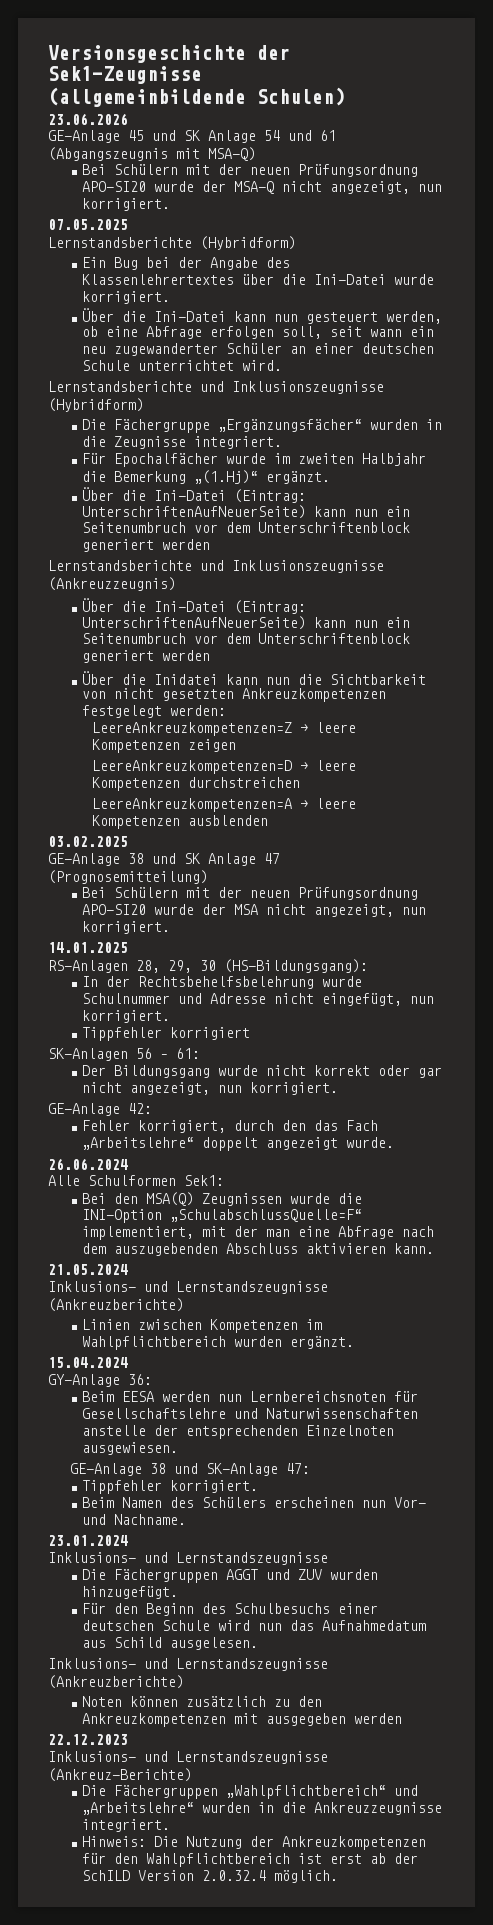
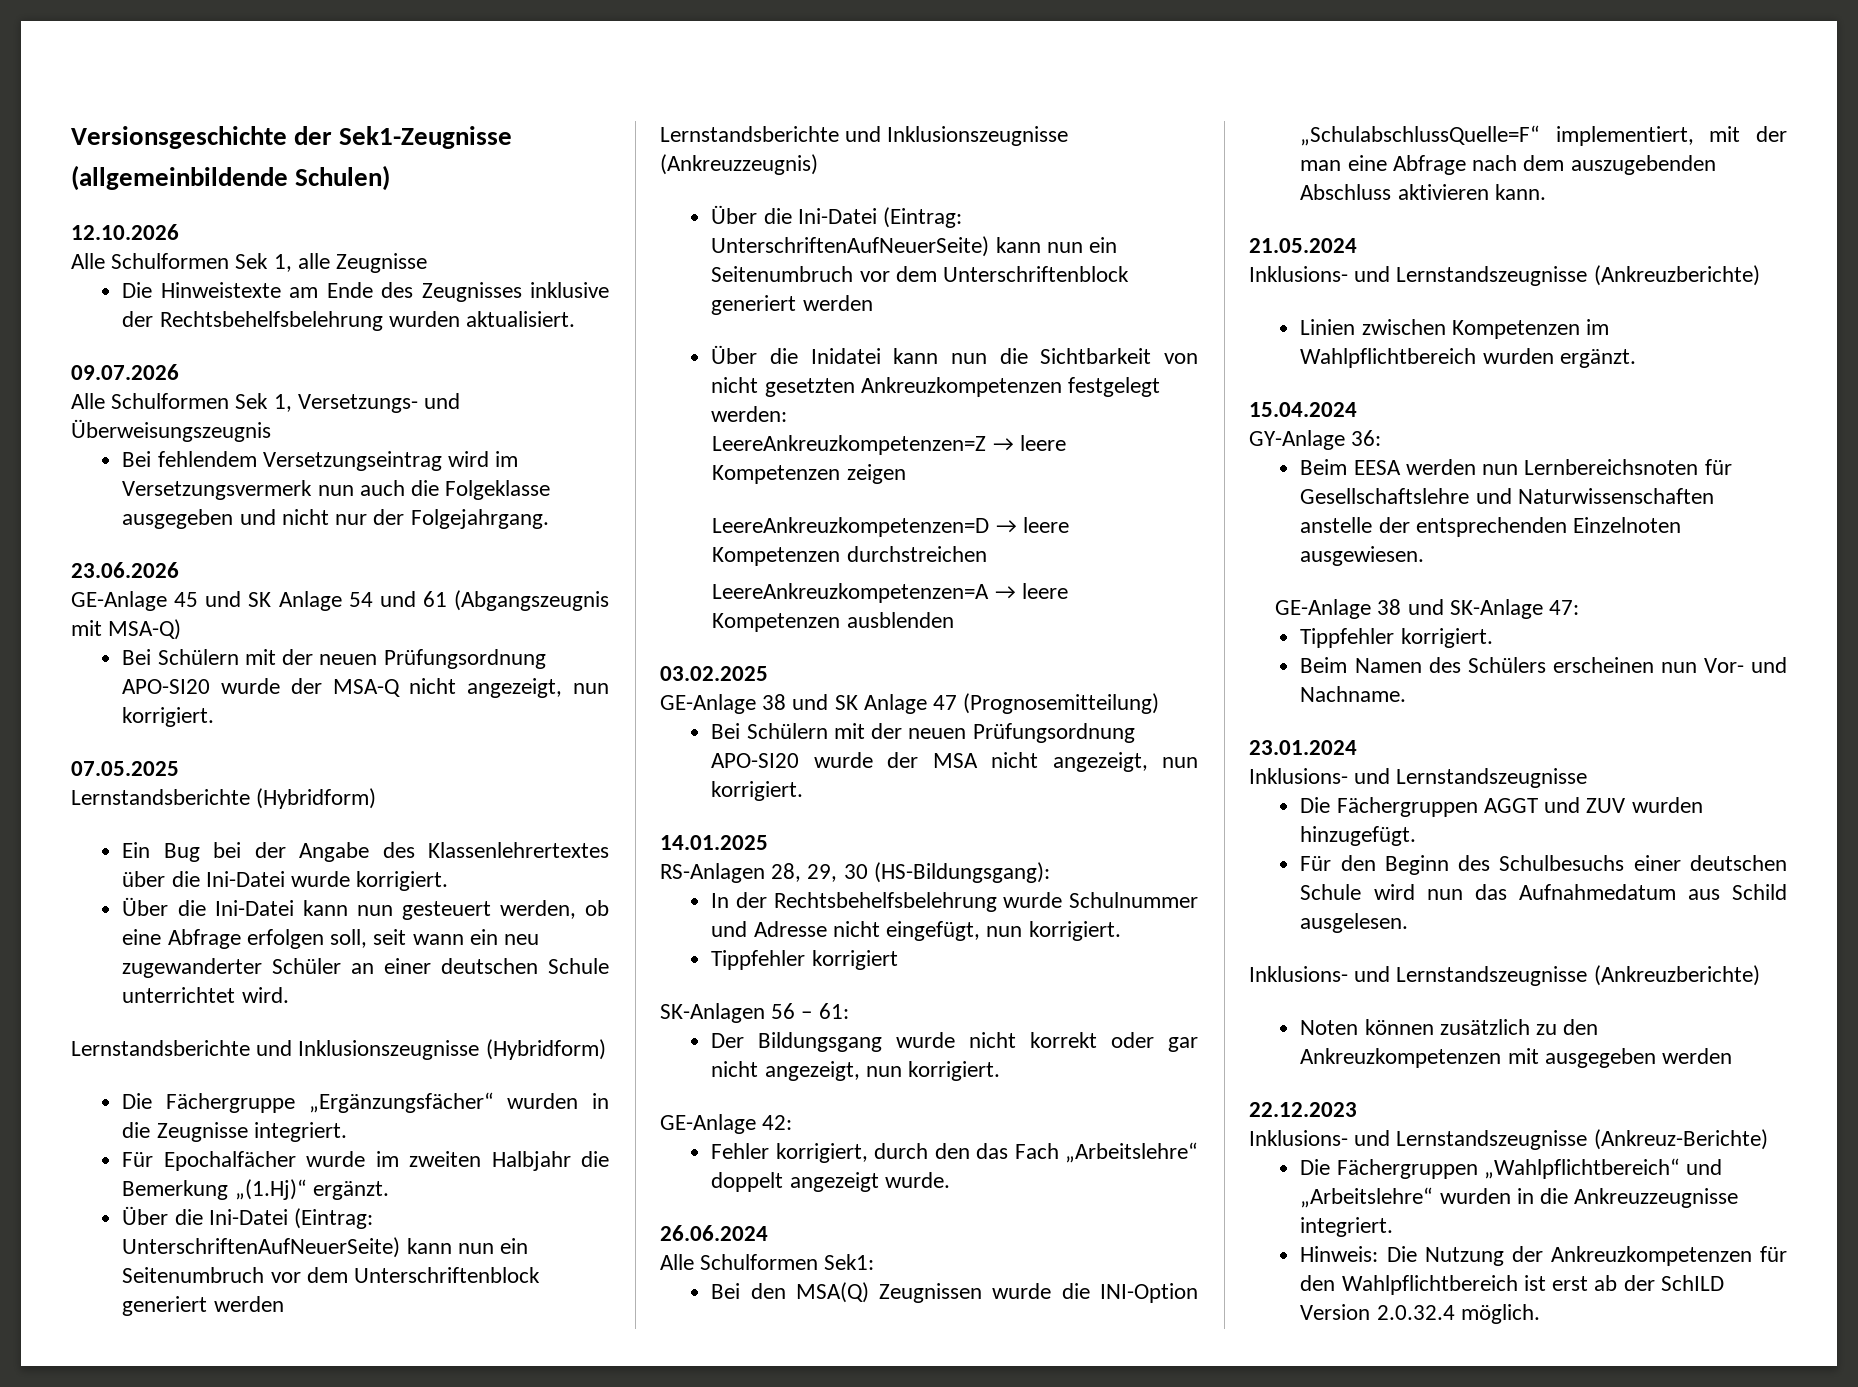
+ 12.10.2026
+ Alle Schulformen Sek 1, alle Zeugnisse
+ Die Hinweistexte am Ende des Zeugnisses inklusive der Rechtsbehelfsbelehrung wurden aktualisiert.
+ 09.07.2026
+ Alle Schulformen Sek 1, Versetzungs- und Überweisungszeugnis
+ Bei fehlendem Versetzungseintrag wird im Versetzungsvermerk nun auch die Folgeklasse ausgegeben und nicht nur der Folgejahrgang.

